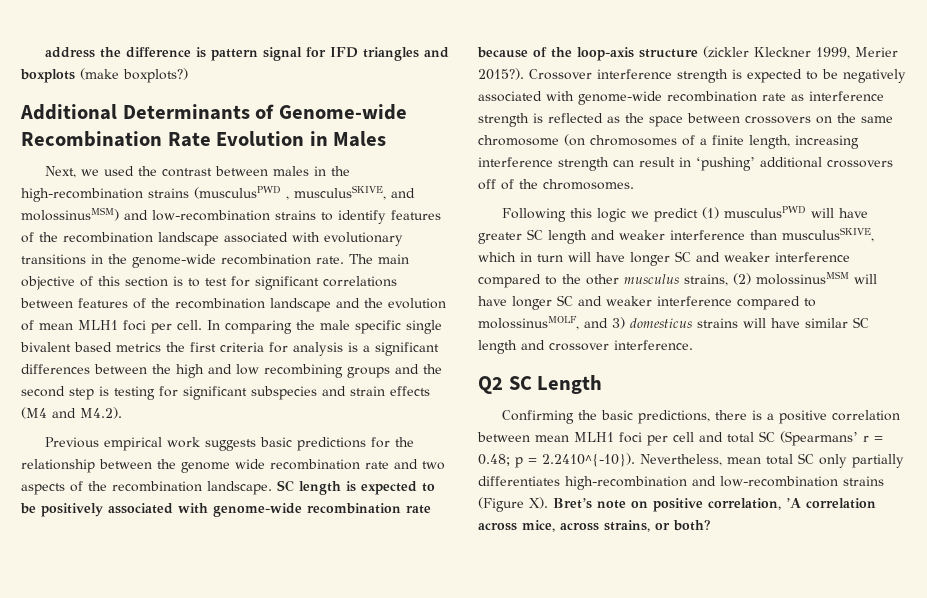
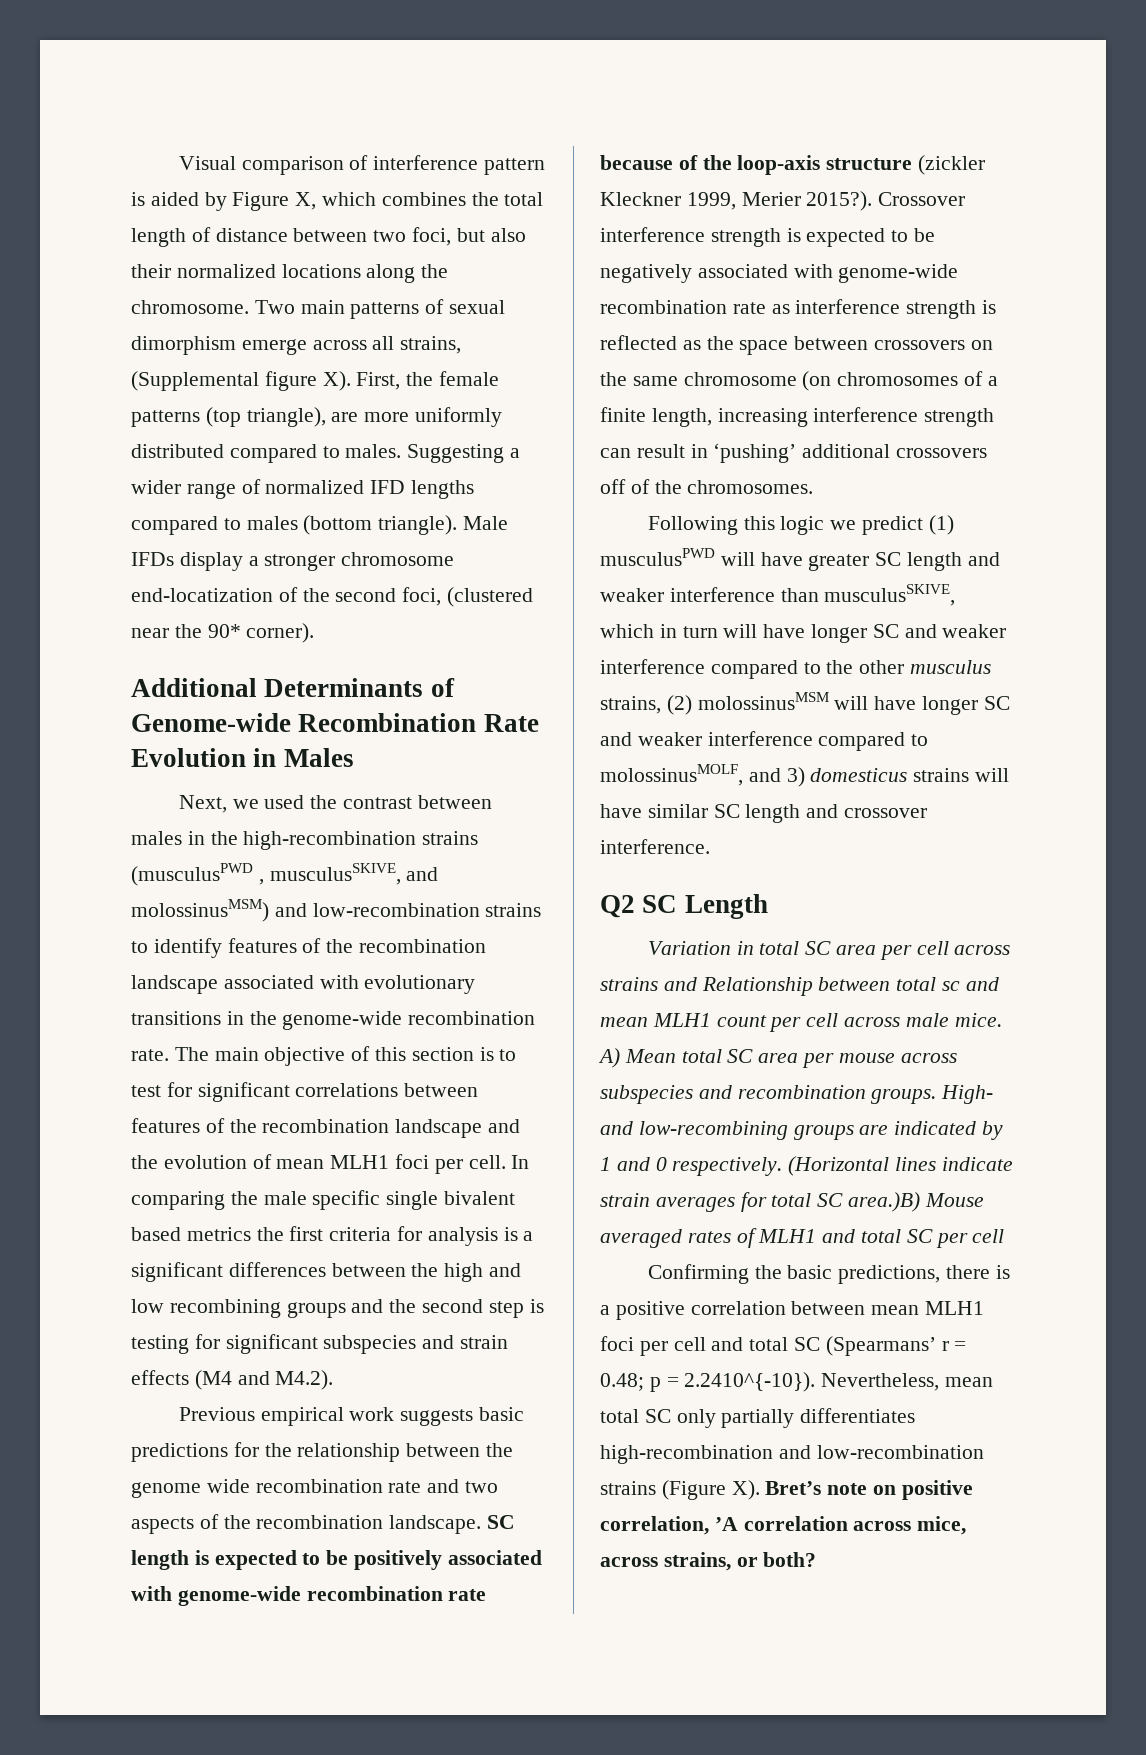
- address the difference is pattern signal for IFD triangles and boxplots (make boxplots?)
+ Visual comparison of interference pattern is aided by Figure X, which combines the total length of distance between two foci, but also their normalized locations along the chromosome. Two main patterns of sexual dimorphism emerge across all strains, (Supplemental figure X). First, the female patterns (top triangle), are more uniformly distributed compared to males. Suggesting a wider range of normalized IFD lengths compared to males (bottom triangle). Male IFDs display a stronger chromosome end-locatization of the second foci, (clustered near the 90* corner).
+ Variation in total SC area per cell across strains and Relationship between total sc and mean MLH1 count per cell across male mice. A) Mean total SC area per mouse across subspecies and recombination groups. High- and low-recombining groups are indicated by 1 and 0 respectively. (Horizontal lines indicate strain averages for total SC area.)B) Mouse averaged rates of MLH1 and total SC per cell

